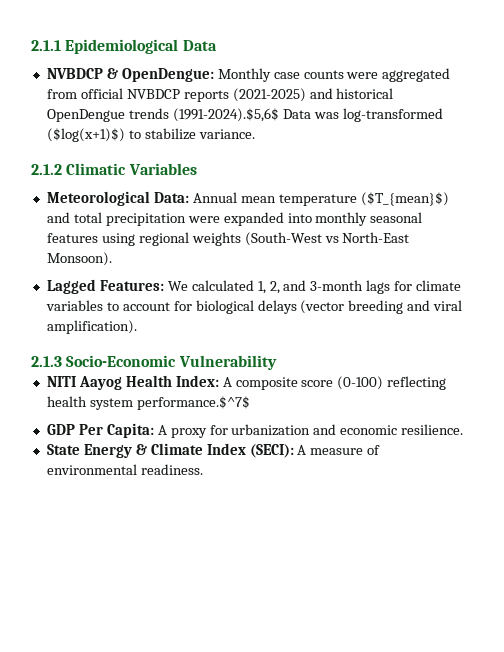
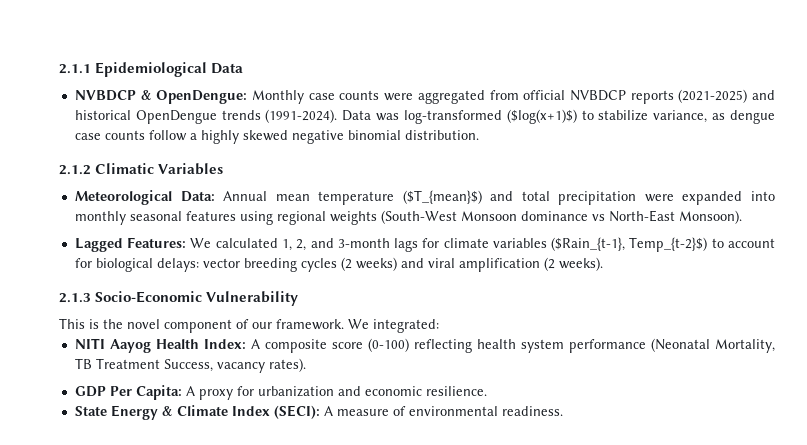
- NVBDCP & OpenDengue: Monthly case counts were aggregated from official NVBDCP reports (2021-2025) and historical OpenDengue trends (1991-2024).$5,6$ Data was log-transformed ($log(x+1)$) to stabilize variance.
+ NVBDCP & OpenDengue: Monthly case counts were aggregated from official NVBDCP reports (2021-2025) and historical OpenDengue trends (1991-2024). Data was log-transformed ($log(x+1)$) to stabilize variance, as dengue case counts follow a highly skewed negative binomial distribution.
- Meteorological Data: Annual mean temperature ($T_{mean}$) and total precipitation were expanded into monthly seasonal features using regional weights (South-West vs North-East Monsoon).
+ Meteorological Data: Annual mean temperature ($T_{mean}$) and total precipitation were expanded into monthly seasonal features using regional weights (South-West Monsoon dominance vs North-East Monsoon).
- Lagged Features: We calculated 1, 2, and 3-month lags for climate variables to account for biological delays (vector breeding and viral amplification).
+ Lagged Features: We calculated 1, 2, and 3-month lags for climate variables ($Rain_{t-1}, Temp_{t-2}$) to account for biological delays: vector breeding cycles (2 weeks) and viral amplification (2 weeks).
  2.1.3 Socio-Economic Vulnerability
+ This is the novel component of our framework. We integrated:
- NITI Aayog Health Index: A composite score (0-100) reflecting health system performance.$^7$
+ NITI Aayog Health Index: A composite score (0-100) reflecting health system performance (Neonatal Mortality, TB Treatment Success, vacancy rates).

